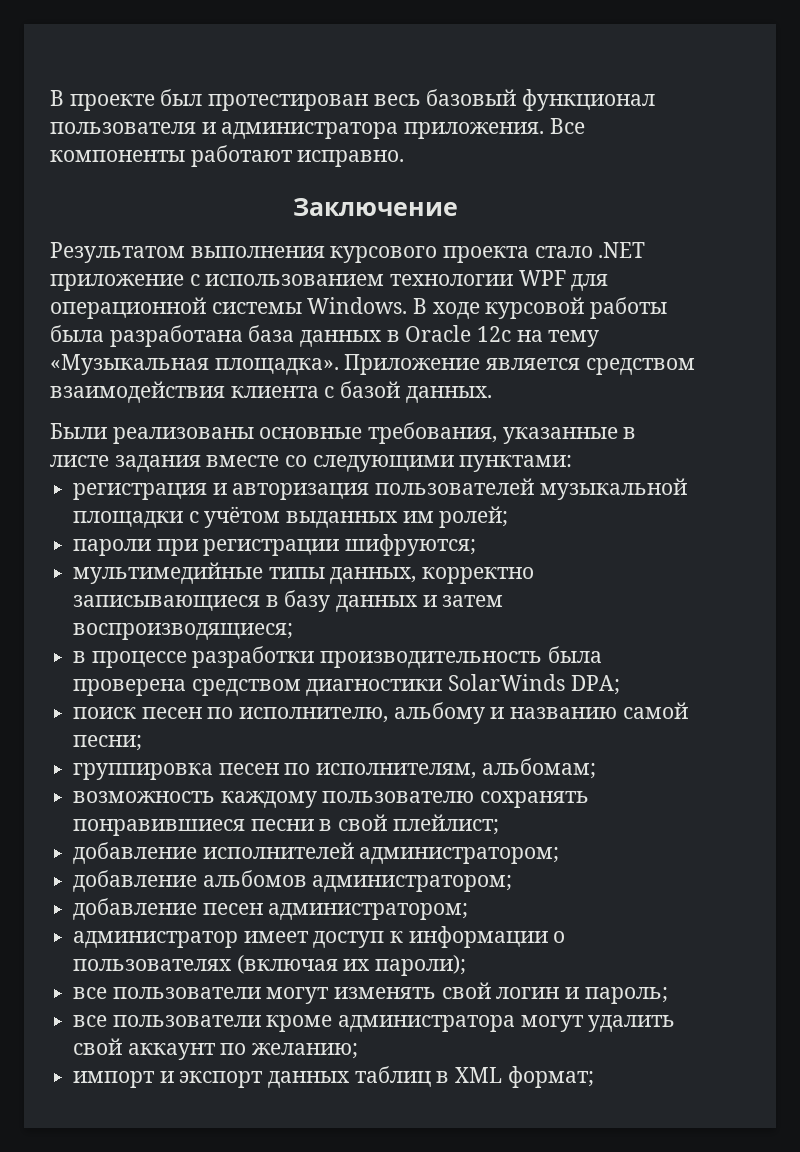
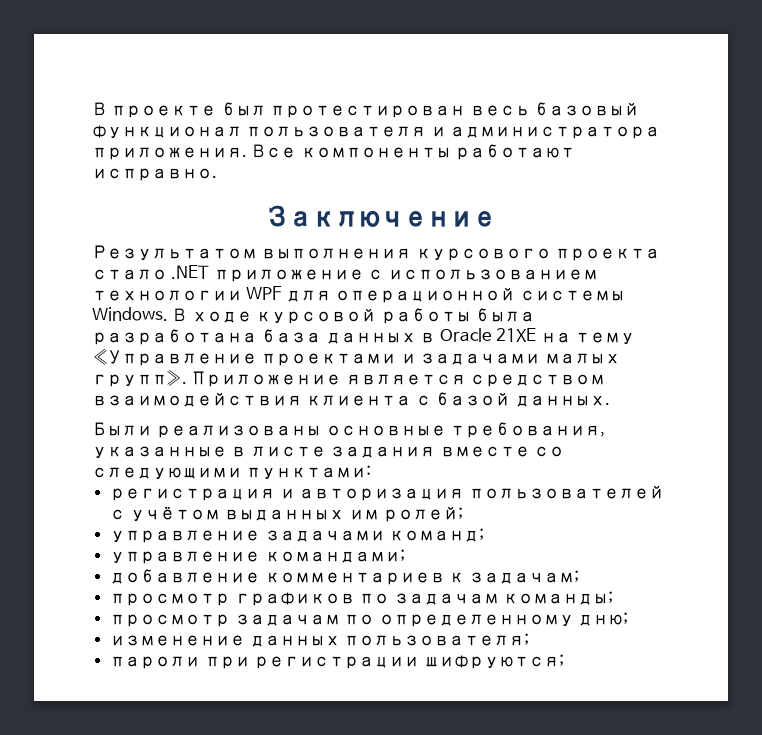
- В ходе курсовой работы была разработана база данных в Oracle 12c на тему «Музыкальная площадка».
+ В ходе курсовой работы была разработана база данных в Oracle 21XE на тему «Управление проектами и задачами малых групп».
- регистрация и авторизация пользователей музыкальной площадки с учётом выданных им ролей;
+ регистрация и авторизация пользователей с учётом выданных им ролей;
+ управление задачами команд;
+ управление командами;
+ добавление комментариев к задачам;
+ просмотр графиков по задачам команды;
+ просмотр задачам по определенному дню;
+ изменение данных пользователя;
  пароли при регистрации шифруются;
- мультимедийные типы данных, корректно записывающиеся в базу данных и затем воспроизводящиеся;
- в процессе разработки производительность была проверена средством диагностики SolarWinds DPA;
- поиск песен по исполнителю, альбому и названию самой песни;
- группировка песен по исполнителям, альбомам;
- возможность каждому пользователю сохранять понравившиеся песни в свой плейлист;
- добавление исполнителей администратором;
- добавление альбомов администратором;
- добавление песен администратором;
- администратор имеет доступ к информации о пользователях (включая их пароли);
- все пользователи могут изменять свой логин и пароль;
- все пользователи кроме администратора могут удалить свой аккаунт по желанию;
- импорт и экспорт данных таблиц в XML формат;

